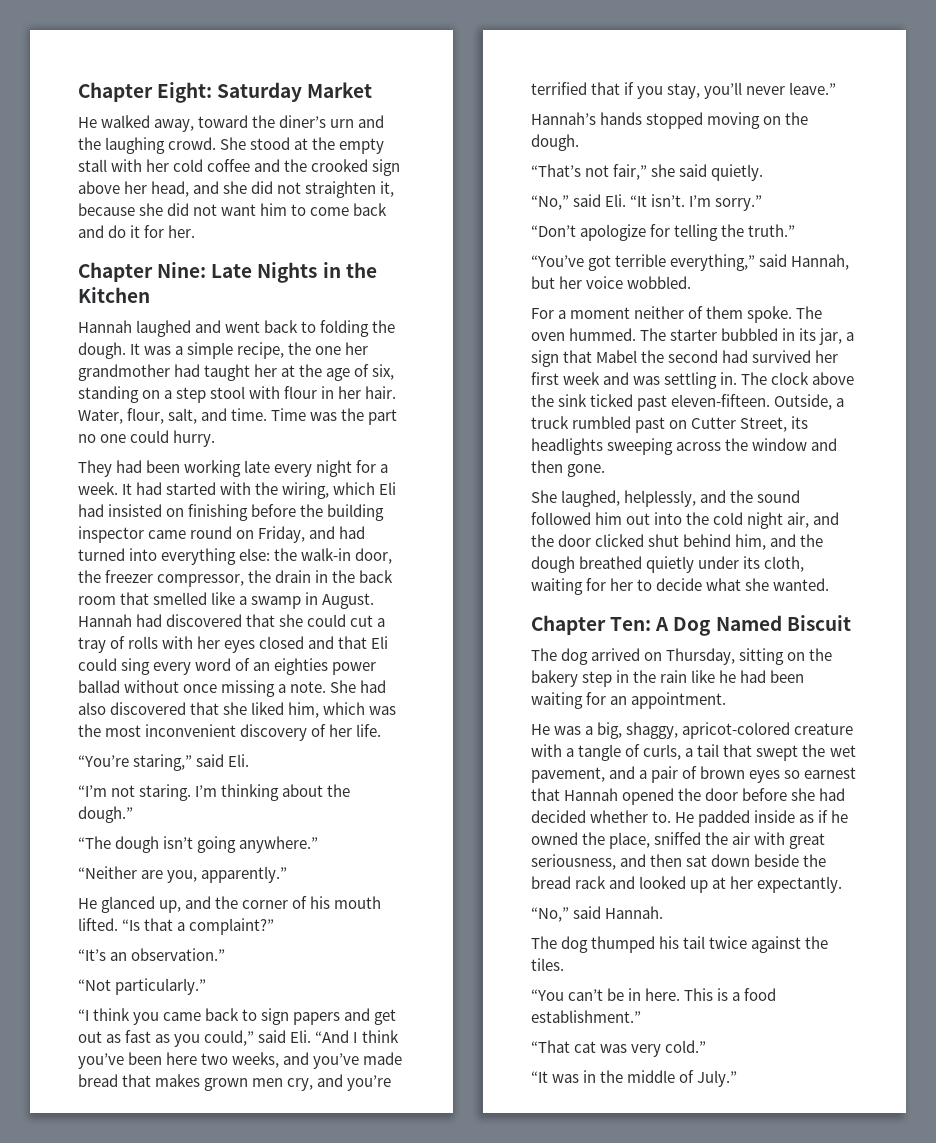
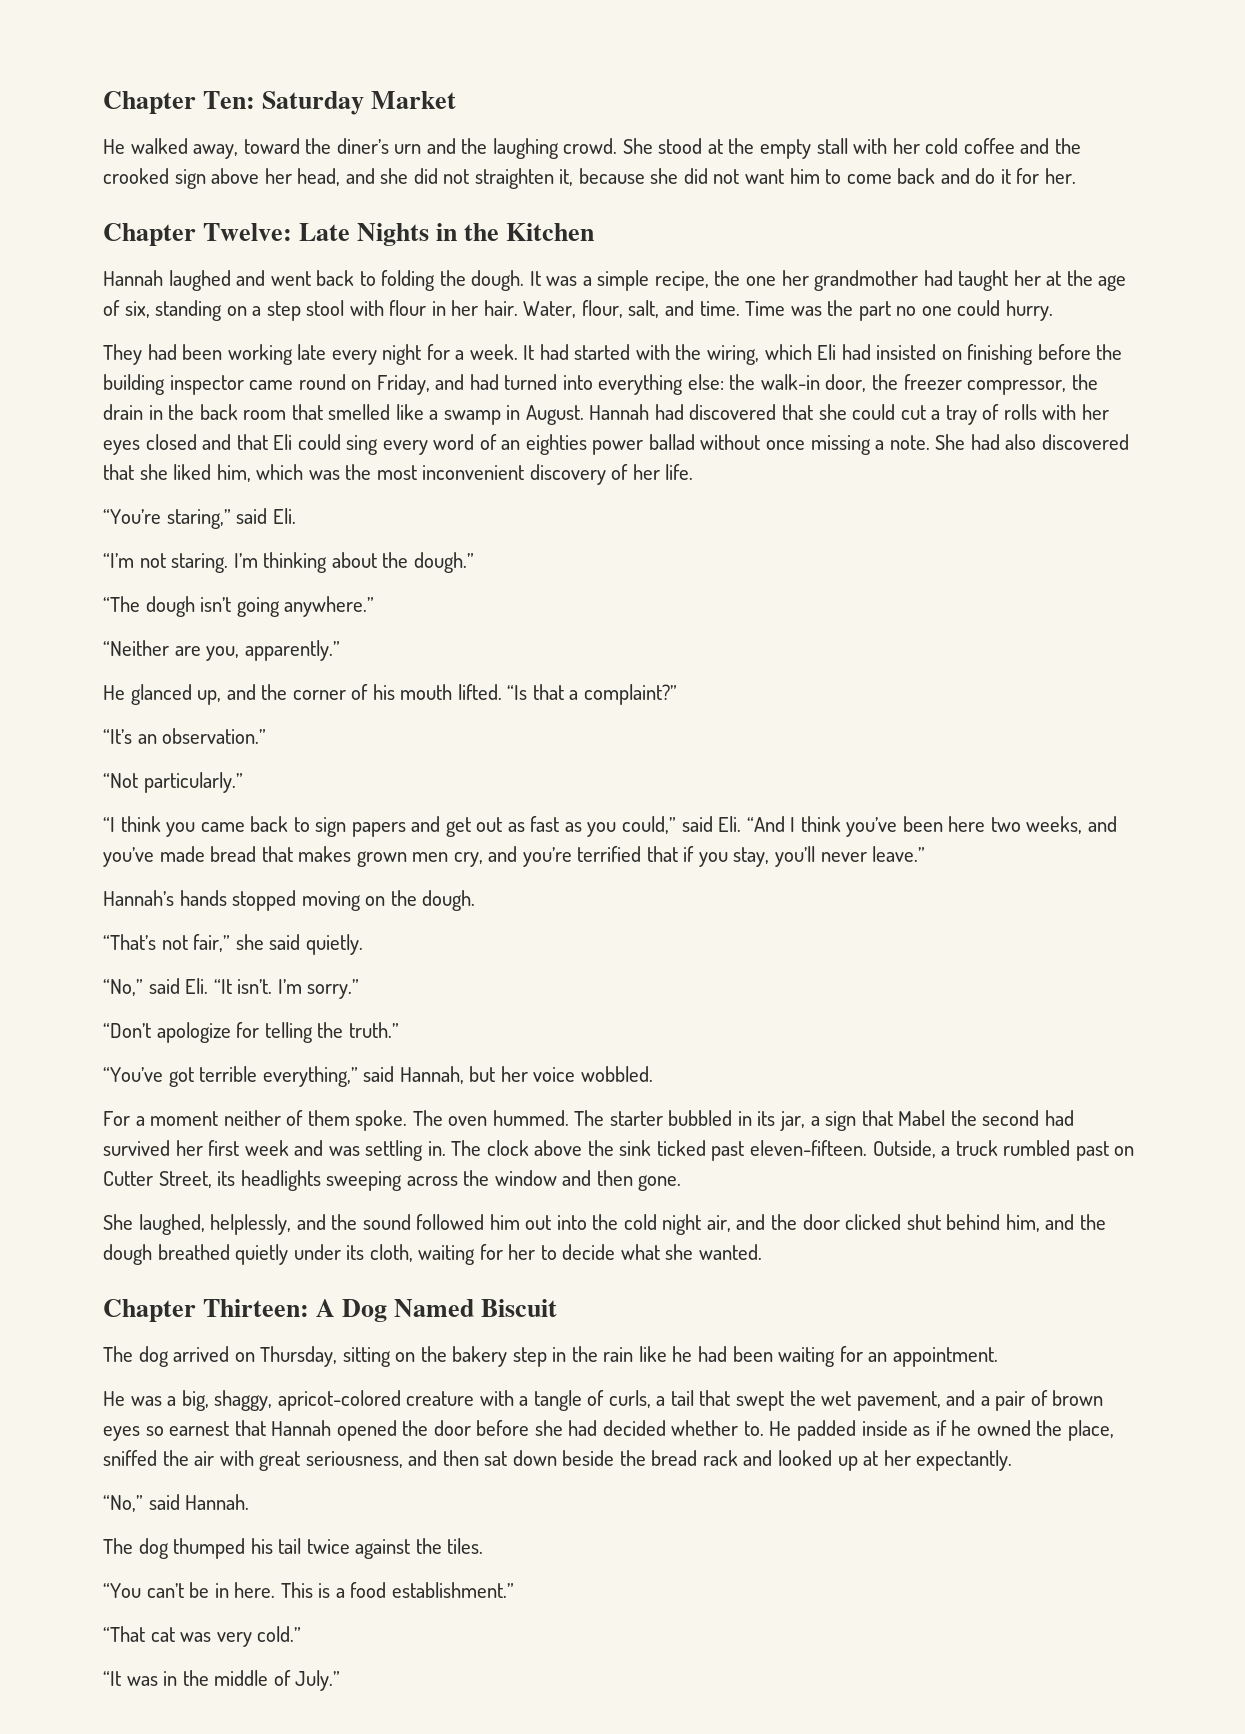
- Chapter Eight: Saturday Market
+ Chapter Ten: Saturday Market
- Chapter Nine: Late Nights in the Kitchen
+ Chapter Twelve: Late Nights in the Kitchen
- Chapter Ten: A Dog Named Biscuit
+ Chapter Thirteen: A Dog Named Biscuit

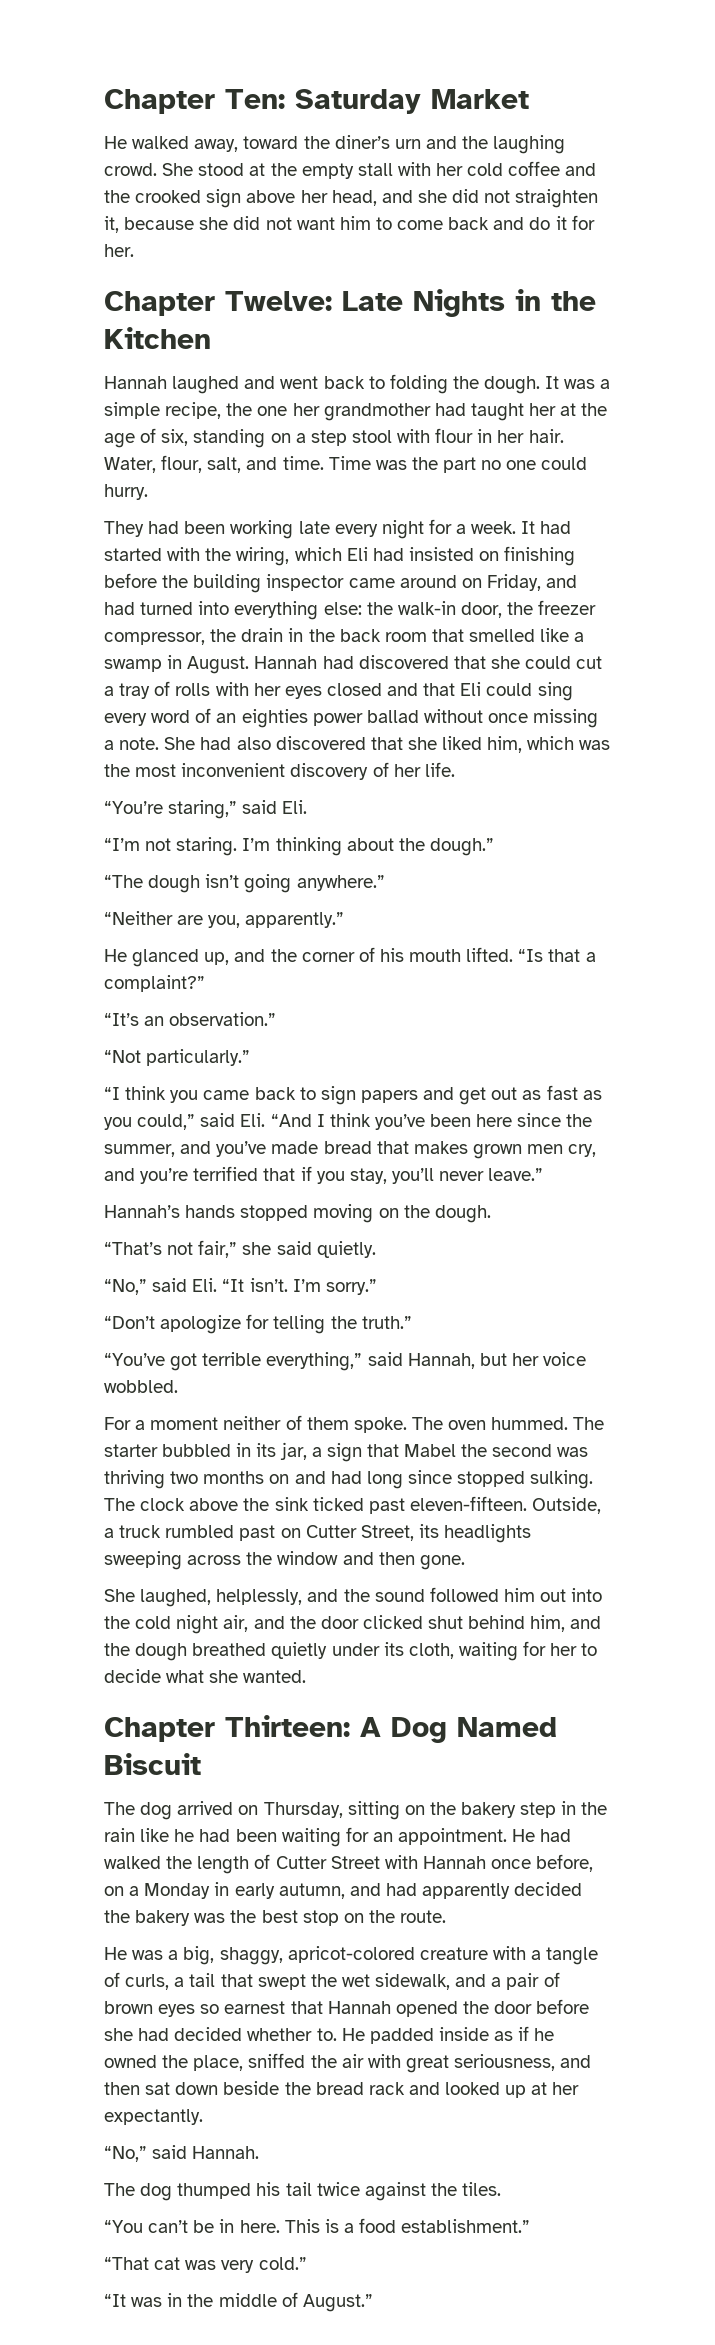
- It had started with the wiring, which Eli had insisted on finishing before the building inspector came round on Friday, and had turned into everything else: the walk-in door, the freezer compressor, the drain in the back room that smelled like a swamp in August.
+ It had started with the wiring, which Eli had insisted on finishing before the building inspector came around on Friday, and had turned into everything else: the walk-in door, the freezer compressor, the drain in the back room that smelled like a swamp in August.
- “I think you came back to sign papers and get out as fast as you could,” said Eli. “And I think you’ve been here two weeks, and you’ve made bread that makes grown men cry, and you’re terrified that if you stay, you’ll never leave.”
+ “I think you came back to sign papers and get out as fast as you could,” said Eli. “And I think you’ve been here since the summer, and you’ve made bread that makes grown men cry, and you’re terrified that if you stay, you’ll never leave.”
- The starter bubbled in its jar, a sign that Mabel the second had survived her first week and was settling in.
+ The starter bubbled in its jar, a sign that Mabel the second was thriving two months on and had long since stopped sulking.
+ He had walked the length of Cutter Street with Hannah once before, on a Monday in early autumn, and had apparently decided the bakery was the best stop on the route.
- He was a big, shaggy, apricot-colored creature with a tangle of curls, a tail that swept the wet pavement, and a pair of brown eyes so earnest that Hannah opened the door before she had decided whether to.
+ He was a big, shaggy, apricot-colored creature with a tangle of curls, a tail that swept the wet sidewalk, and a pair of brown eyes so earnest that Hannah opened the door before she had decided whether to.
- “It was in the middle of July.”
+ “It was in the middle of August.”

